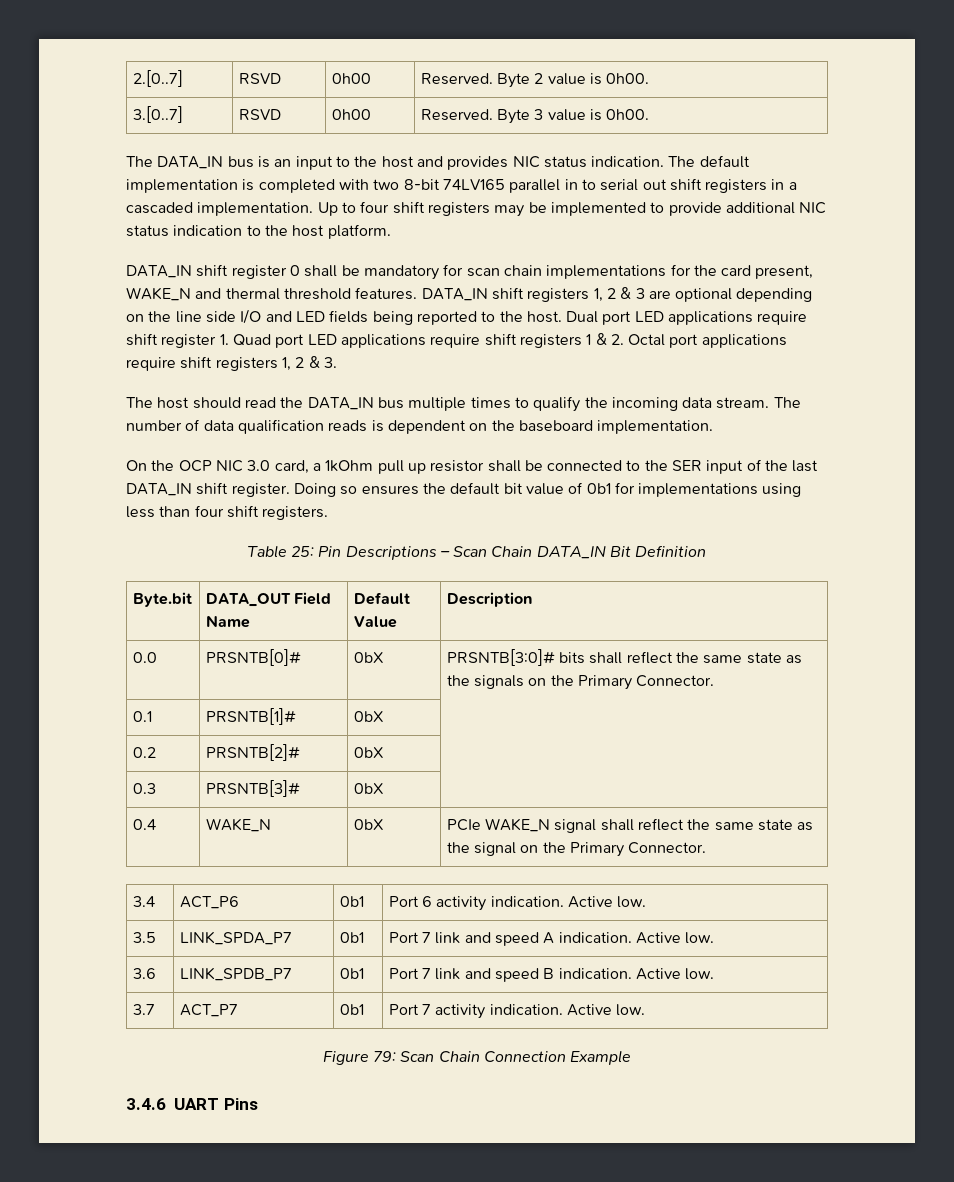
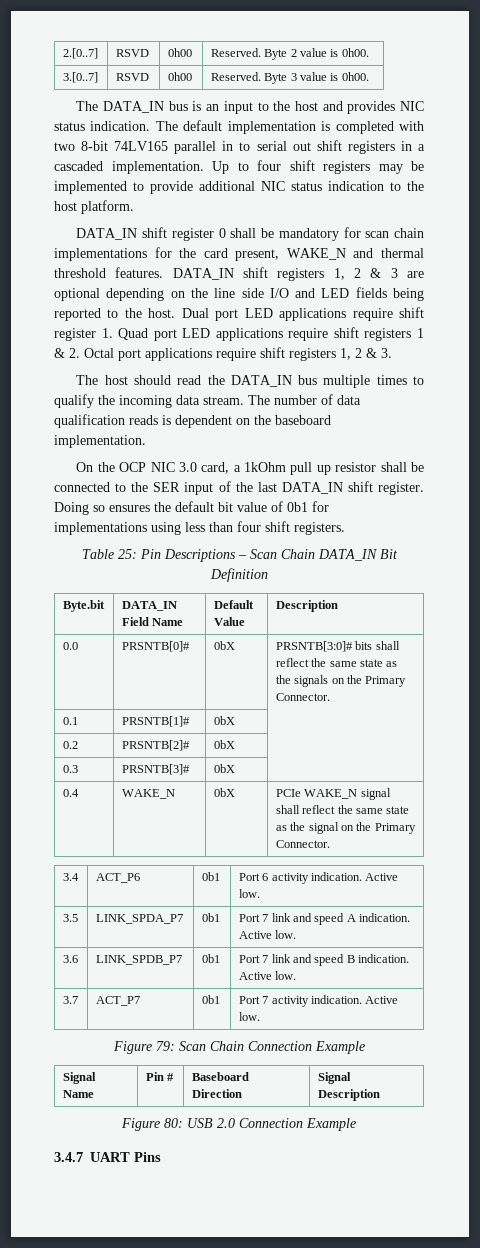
- Byte.bit | DATA_OUT Field Name | Default Value | Description
+ Byte.bit | DATA_IN Field Name | Default Value | Description
- 3.4.6 UART Pins
+ Signal Name | Pin # | Baseboard Direction | Signal Description
+ Figure 80: USB 2.0 Connection Example
+ 3.4.7 UART Pins

